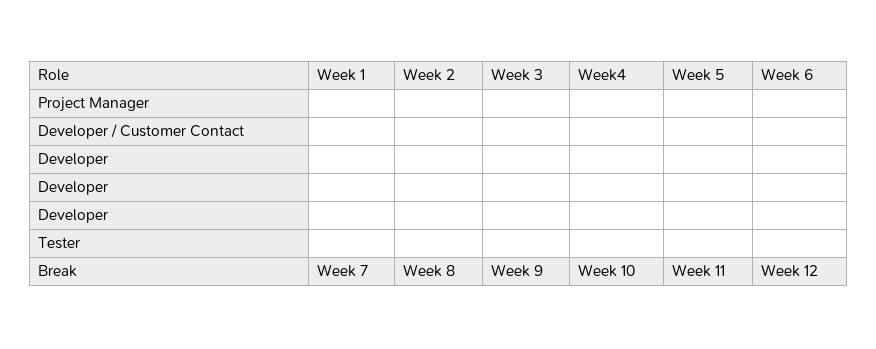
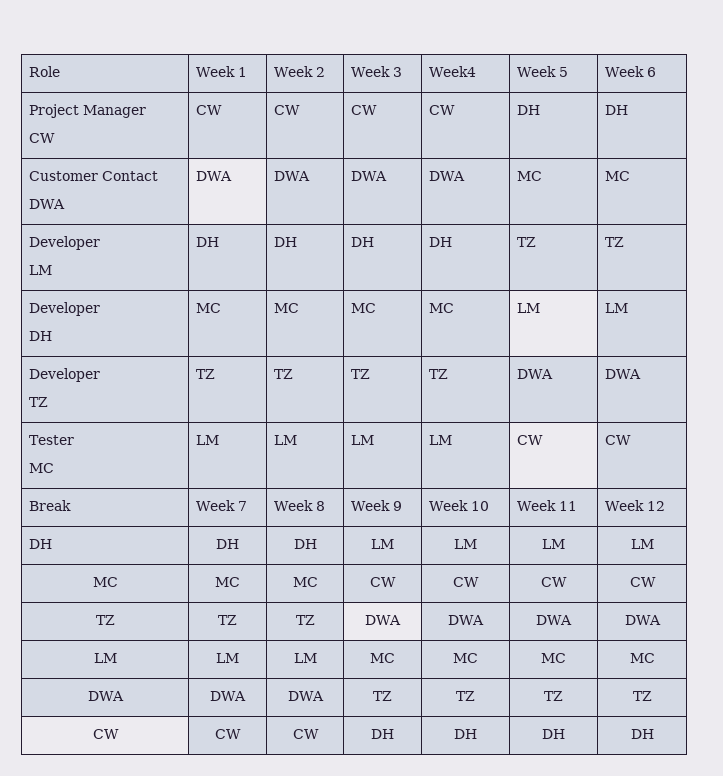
- Project Manager | | | | | |
- Developer / Customer Contact | | | | | |
- Developer | | | | | |
- Developer | | | | | |
- Developer | | | | | |
- Tester | | | | | |
+ Project Manager
+ CW | CW | CW | CW | CW | DH | DH
+ Customer Contact
+ DWA | DWA | DWA | DWA | DWA | MC | MC
+ Developer
+ LM | DH | DH | DH | DH | TZ | TZ
+ Developer
+ DH | MC | MC | MC | MC | LM | LM
+ Developer
+ TZ | TZ | TZ | TZ | TZ | DWA | DWA
+ Tester
+ MC | LM | LM | LM | LM | CW | CW
+ DH | DH | DH | LM | LM | LM | LM
+ MC | MC | MC | CW | CW | CW | CW
+ TZ | TZ | TZ | DWA | DWA | DWA | DWA
+ LM | LM | LM | MC | MC | MC | MC
+ DWA | DWA | DWA | TZ | TZ | TZ | TZ
+ CW | CW | CW | DH | DH | DH | DH

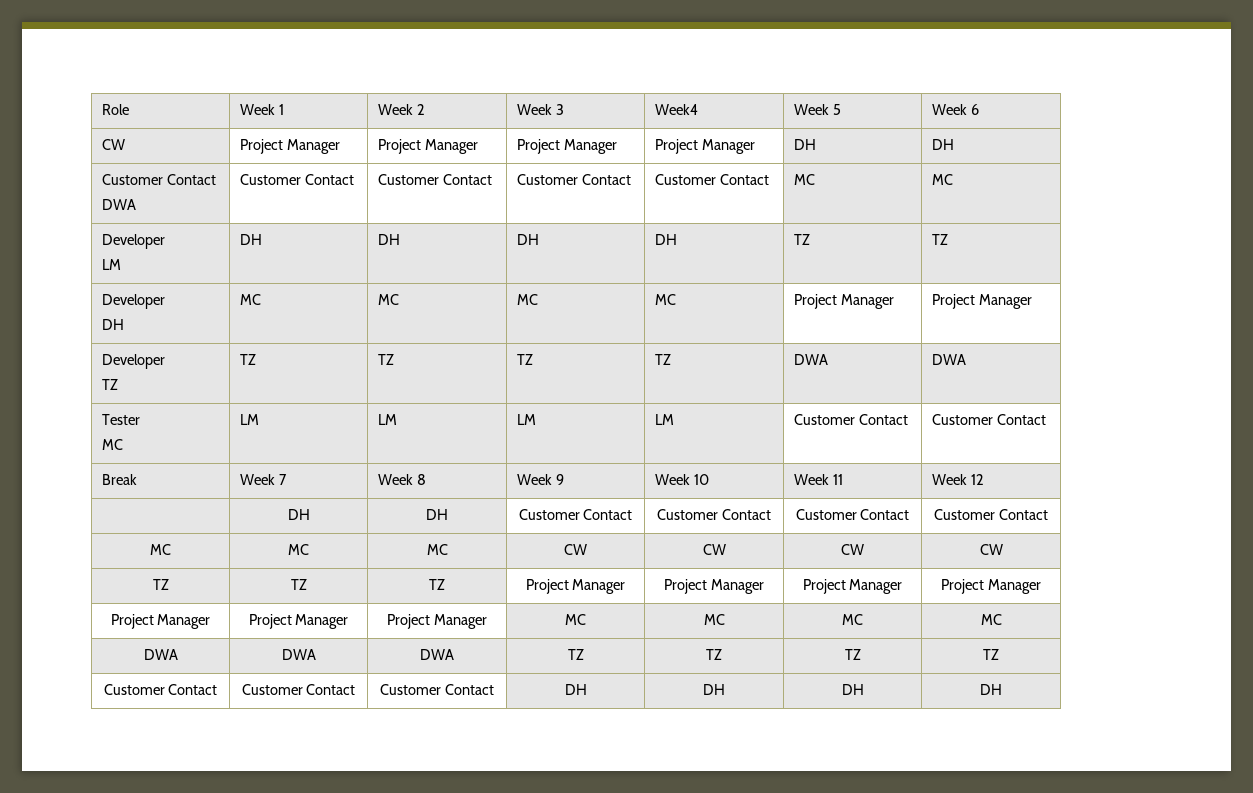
- Project Manager
- CW | CW | CW | CW | CW | DH | DH
+ CW | Project Manager | Project Manager | Project Manager | Project Manager | DH | DH
  Customer Contact
- DWA | DWA | DWA | DWA | DWA | MC | MC
+ DWA | Customer Contact | Customer Contact | Customer Contact | Customer Contact | MC | MC
  Developer
  LM | DH | DH | DH | DH | TZ | TZ
  Developer
- DH | MC | MC | MC | MC | LM | LM
+ DH | MC | MC | MC | MC | Project Manager | Project Manager
  Tester
- MC | LM | LM | LM | LM | CW | CW
+ MC | LM | LM | LM | LM | Customer Contact | Customer Contact
- DH | DH | DH | LM | LM | LM | LM
+ | DH | DH | Customer Contact | Customer Contact | Customer Contact | Customer Contact
- TZ | TZ | TZ | DWA | DWA | DWA | DWA
- LM | LM | LM | MC | MC | MC | MC
+ TZ | TZ | TZ | Project Manager | Project Manager | Project Manager | Project Manager
+ Project Manager | Project Manager | Project Manager | MC | MC | MC | MC
- CW | CW | CW | DH | DH | DH | DH
+ Customer Contact | Customer Contact | Customer Contact | DH | DH | DH | DH

